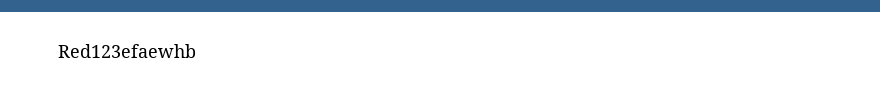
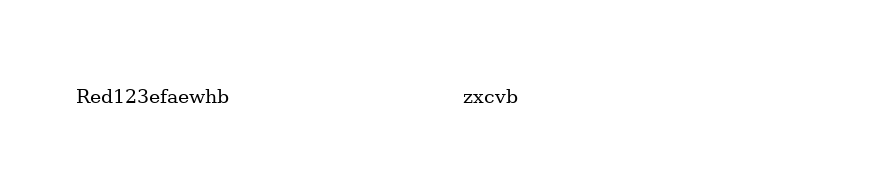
+ zxcvb

